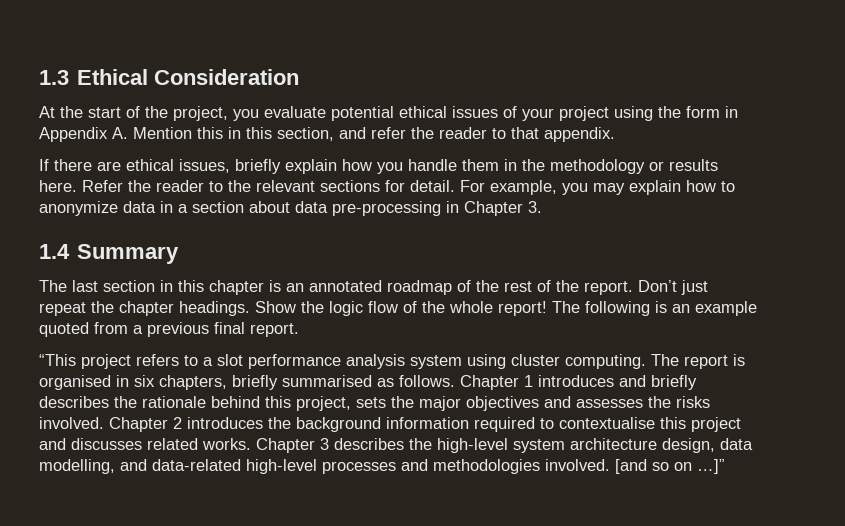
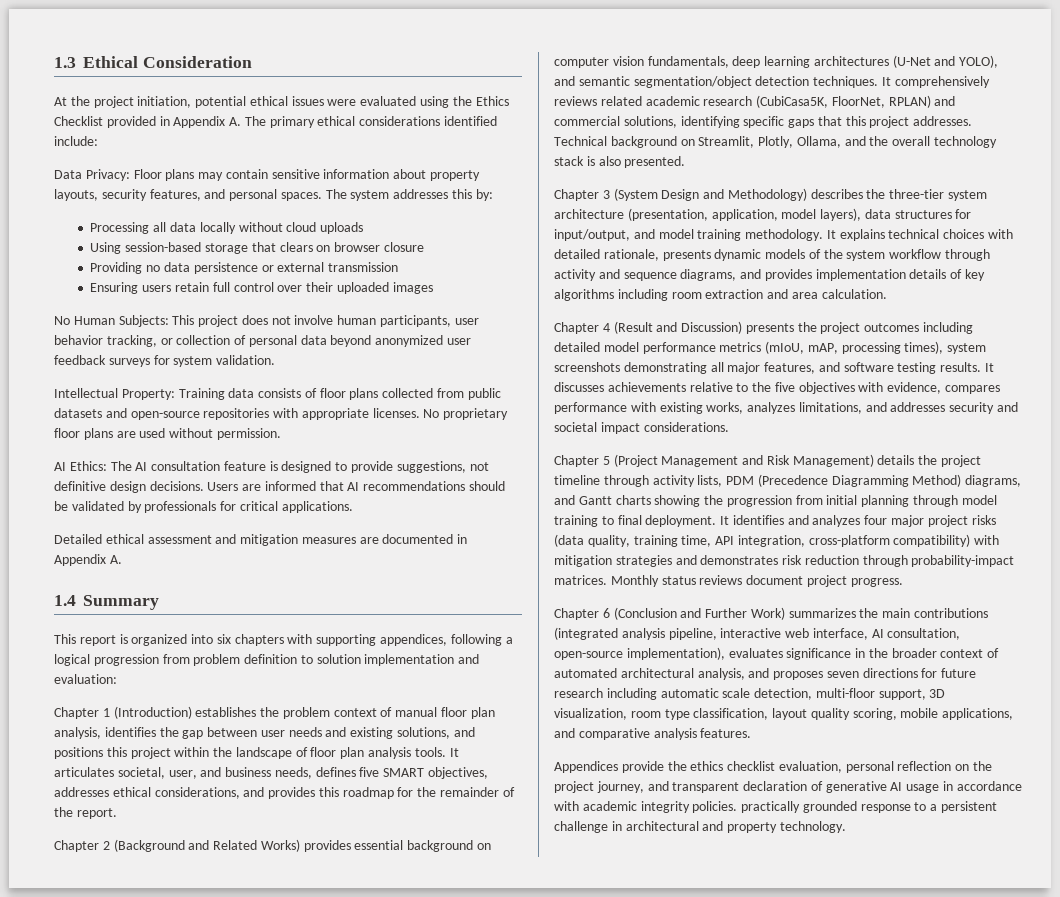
- At the start of the project, you evaluate potential ethical issues of your project using the form in Appendix A. Mention this in this section, and refer the reader to that appendix.
- If there are ethical issues, briefly explain how you handle them in the methodology or results here. Refer the reader to the relevant sections for detail. For example, you may explain how to anonymize data in a section about data pre-processing in Chapter 3.
+ At the project initiation, potential ethical issues were evaluated using the Ethics Checklist provided in Appendix A. The primary ethical considerations identified include:
+ Data Privacy: Floor plans may contain sensitive information about property layouts, security features, and personal spaces. The system addresses this by:
+ Processing all data locally without cloud uploads
+ Using session-based storage that clears on browser closure
+ Providing no data persistence or external transmission
+ Ensuring users retain full control over their uploaded images
+ No Human Subjects: This project does not involve human participants, user behavior tracking, or collection of personal data beyond anonymized user feedback surveys for system validation.
+ Intellectual Property: Training data consists of floor plans collected from public datasets and open-source repositories with appropriate licenses. No proprietary floor plans are used without permission.
+ AI Ethics: The AI consultation feature is designed to provide suggestions, not definitive design decisions. Users are informed that AI recommendations should be validated by professionals for critical applications.
+ Detailed ethical assessment and mitigation measures are documented in Appendix A.
  1.4 Summary
- The last section in this chapter is an annotated roadmap of the rest of the report. Don’t just repeat the chapter headings. Show the logic flow of the whole report! The following is an example quoted from a previous final report.
- “This project refers to a slot performance analysis system using cluster computing. The report is organised in six chapters, briefly summarised as follows. Chapter 1 introduces and briefly describes the rationale behind this project, sets the major objectives and assesses the risks involved. Chapter 2 introduces the background information required to contextualise this project and discusses related works. Chapter 3 describes the high-level system architecture design, data modelling, and data-related high-level processes and methodologies involved. [and so on …]”
+ This report is organized into six chapters with supporting appendices, following a logical progression from problem definition to solution implementation and evaluation:
+ Chapter 1 (Introduction) establishes the problem context of manual floor plan analysis, identifies the gap between user needs and existing solutions, and positions this project within the landscape of floor plan analysis tools. It articulates societal, user, and business needs, defines five SMART objectives, addresses ethical considerations, and provides this roadmap for the remainder of the report.
+ Chapter 2 (Background and Related Works) provides essential background on computer vision fundamentals, deep learning architectures (U-Net and YOLO), and semantic segmentation/object detection techniques. It comprehensively reviews related academic research (CubiCasa5K, FloorNet, RPLAN) and commercial solutions, identifying specific gaps that this project addresses. Technical background on Streamlit, Plotly, Ollama, and the overall technology stack is also presented.
+ Chapter 3 (System Design and Methodology) describes the three-tier system architecture (presentation, application, model layers), data structures for input/output, and model training methodology. It explains technical choices with detailed rationale, presents dynamic models of the system workflow through activity and sequence diagrams, and provides implementation details of key algorithms including room extraction and area calculation.
+ Chapter 4 (Result and Discussion) presents the project outcomes including detailed model performance metrics (mIoU, mAP, processing times), system screenshots demonstrating all major features, and software testing results. It discusses achievements relative to the five objectives with evidence, compares performance with existing works, analyzes limitations, and addresses security and societal impact considerations.
+ Chapter 5 (Project Management and Risk Management) details the project timeline through activity lists, PDM (Precedence Diagramming Method) diagrams, and Gantt charts showing the progression from initial planning through model training to final deployment. It identifies and analyzes four major project risks (data quality, training time, API integration, cross-platform compatibility) with mitigation strategies and demonstrates risk reduction through probability-impact matrices. Monthly status reviews document project progress.
+ Chapter 6 (Conclusion and Further Work) summarizes the main contributions (integrated analysis pipeline, interactive web interface, AI consultation, open-source implementation), evaluates significance in the broader context of automated architectural analysis, and proposes seven directions for future research including automatic scale detection, multi-floor support, 3D visualization, room type classification, layout quality scoring, mobile applications, and comparative analysis features.
+ Appendices provide the ethics checklist evaluation, personal reflection on the project journey, and transparent declaration of generative AI usage in accordance with academic integrity policies. practically grounded response to a persistent challenge in architectural and property technology.

